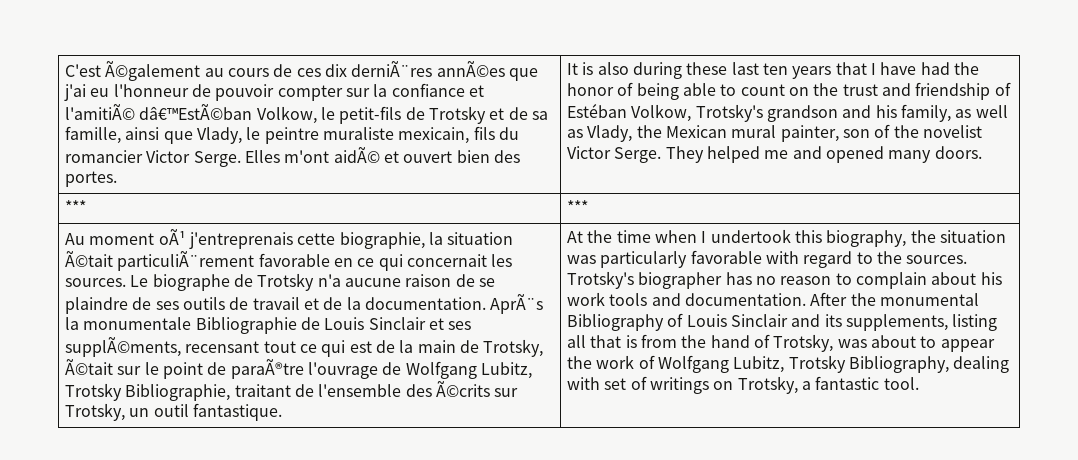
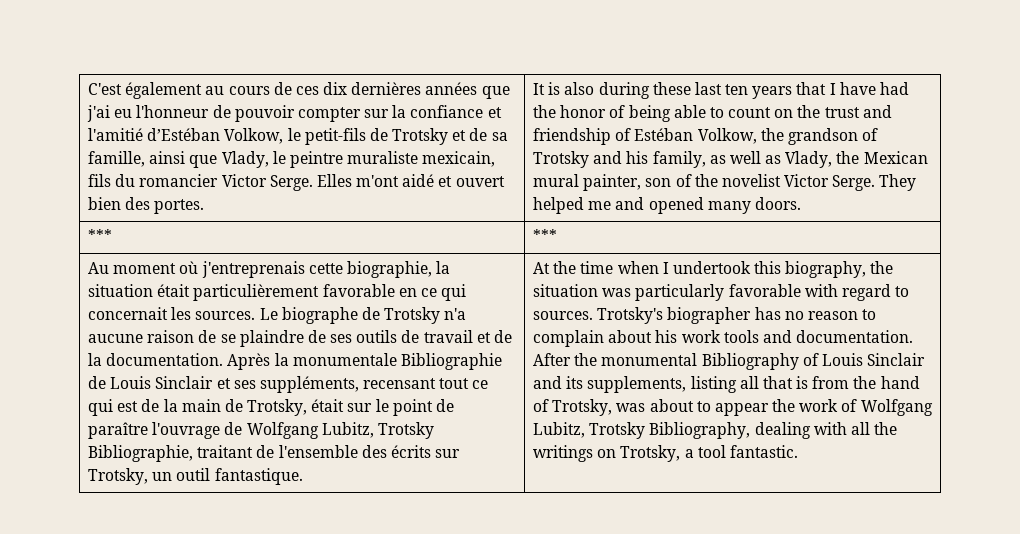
- C'est Ã©galement au cours de ces dix derniÃ¨res annÃ©es que j'ai eu l'honneur de pouvoir compter sur la confiance et l'amitiÃ© dâ€™EstÃ©ban Volkow, le petit-fils de Trotsky et de sa famille, ainsi que Vlady, le peintre muraliste mexicain, fils du romancier Victor Serge.
+ C'est également au cours de ces dix dernières années que j'ai eu l'honneur de pouvoir compter sur la confiance et l'amitié d’Estéban Volkow, le petit-fils de Trotsky et de sa famille, ainsi que Vlady, le peintre muraliste mexicain, fils du romancier Victor Serge.
- Elles m'ont aidÃ© et ouvert bien des portes.
+ Elles m'ont aidé et ouvert bien des portes.
- It is also during these last ten years that I have had the honor of being able to count on the trust and friendship of Estéban Volkow, Trotsky's grandson and his family, as well as Vlady, the Mexican mural painter, son of the novelist Victor Serge.
+ It is also during these last ten years that I have had the honor of being able to count on the trust and friendship of Estéban Volkow, the grandson of Trotsky and his family, as well as Vlady, the Mexican mural painter, son of the novelist Victor Serge.
- Au moment oÃ¹ j'entreprenais cette biographie, la situation Ã©tait particuliÃ¨rement favorable en ce qui concernait les sources.
+ Au moment où j'entreprenais cette biographie, la situation était particulièrement favorable en ce qui concernait les sources.
- AprÃ¨s la monumentale Bibliographie de Louis Sinclair et ses supplÃ©ments, recensant tout ce qui est de la main de Trotsky, Ã©tait sur le point de paraÃ®tre l'ouvrage de Wolfgang Lubitz, Trotsky Bibliographie, traitant de l'ensemble des Ã©crits sur Trotsky, un outil fantastique.
+ Après la monumentale Bibliographie de Louis Sinclair et ses suppléments, recensant tout ce qui est de la main de Trotsky, était sur le point de paraître l'ouvrage de Wolfgang Lubitz, Trotsky Bibliographie, traitant de l'ensemble des écrits sur Trotsky, un outil fantastique.
- At the time when I undertook this biography, the situation was particularly favorable with regard to the sources.
+ At the time when I undertook this biography, the situation was particularly favorable with regard to sources.
- After the monumental Bibliography of Louis Sinclair and its supplements, listing all that is from the hand of Trotsky, was about to appear the work of Wolfgang Lubitz, Trotsky Bibliography, dealing with set of writings on Trotsky, a fantastic tool.
+ After the monumental Bibliography of Louis Sinclair and its supplements, listing all that is from the hand of Trotsky, was about to appear the work of Wolfgang Lubitz, Trotsky Bibliography, dealing with all the writings on Trotsky, a tool fantastic.

